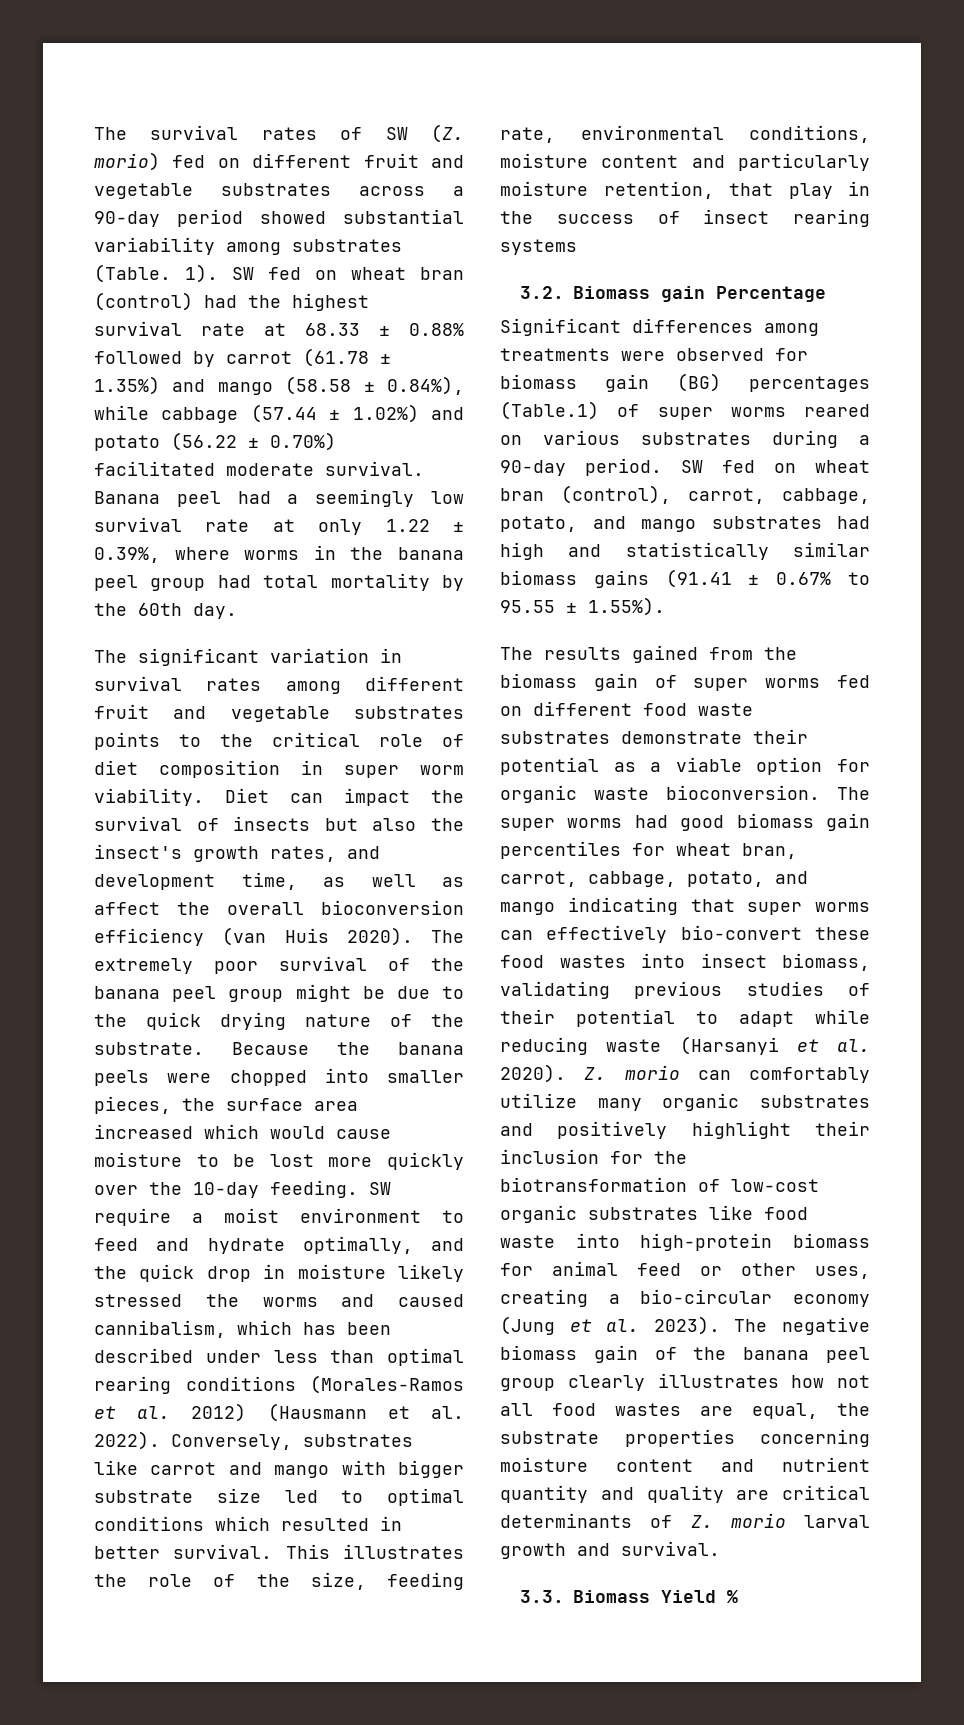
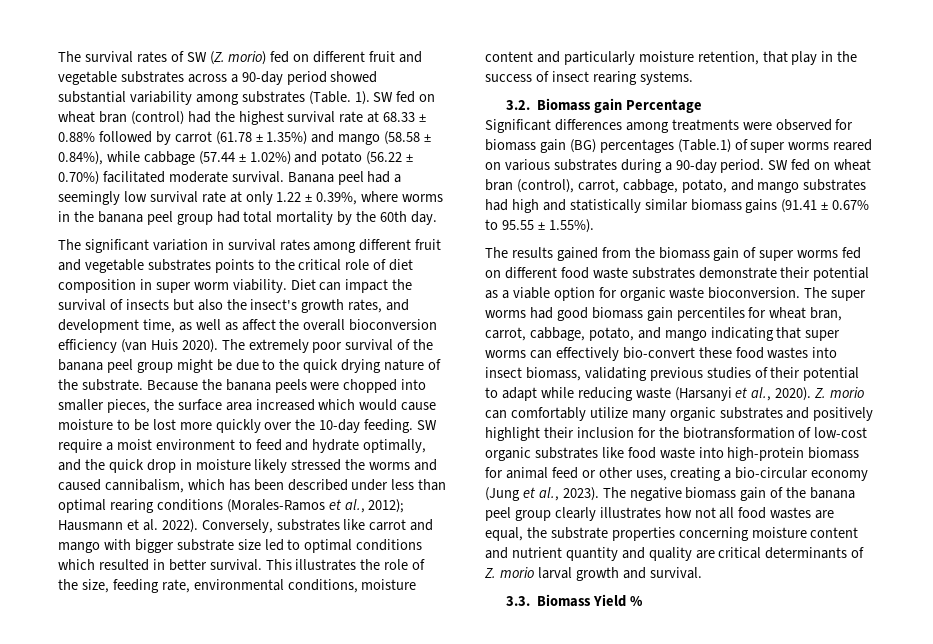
- SW require a moist environment to feed and hydrate optimally, and the quick drop in moisture likely stressed the worms and caused cannibalism, which has been described under less than optimal rearing conditions (Morales-Ramos et al. 2012) (Hausmann et al. 2022).
+ SW require a moist environment to feed and hydrate optimally, and the quick drop in moisture likely stressed the worms and caused cannibalism, which has been described under less than optimal rearing conditions (Morales-Ramos et al., 2012); Hausmann et al. 2022).
- This illustrates the role of the size, feeding rate, environmental conditions, moisture content and particularly moisture retention, that play in the success of insect rearing systems
+ This illustrates the role of the size, feeding rate, environmental conditions, moisture content and particularly moisture retention, that play in the success of insect rearing systems.
- The super worms had good biomass gain percentiles for wheat bran, carrot, cabbage, potato, and mango indicating that super worms can effectively bio-convert these food wastes into insect biomass, validating previous studies of their potential to adapt while reducing waste (Harsanyi et al. 2020).
+ The super worms had good biomass gain percentiles for wheat bran, carrot, cabbage, potato, and mango indicating that super worms can effectively bio-convert these food wastes into insect biomass, validating previous studies of their potential to adapt while reducing waste (Harsanyi et al., 2020).
- Z. morio can comfortably utilize many organic substrates and positively highlight their inclusion for the biotransformation of low-cost organic substrates like food waste into high-protein biomass for animal feed or other uses, creating a bio-circular economy (Jung et al. 2023).
+ Z. morio can comfortably utilize many organic substrates and positively highlight their inclusion for the biotransformation of low-cost organic substrates like food waste into high-protein biomass for animal feed or other uses, creating a bio-circular economy (Jung et al., 2023).

